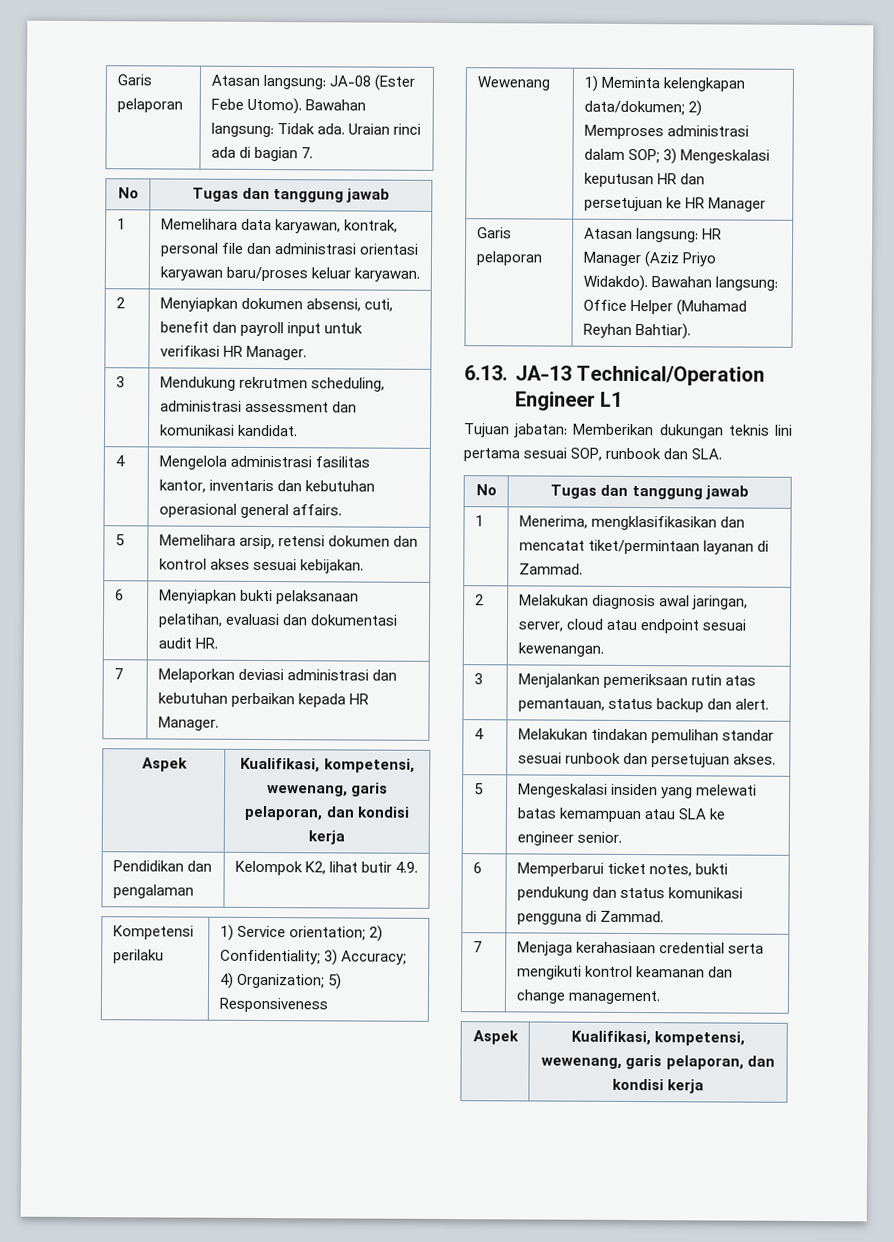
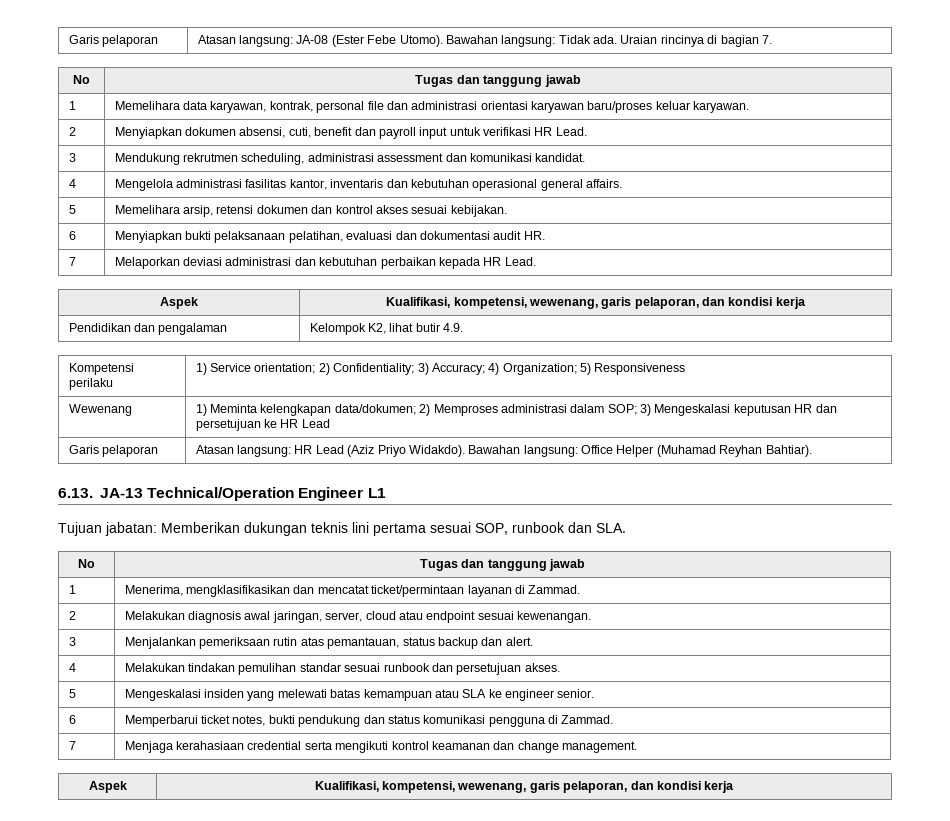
- Garis pelaporan | Atasan langsung: JA-08 (Ester Febe Utomo). Bawahan langsung: Tidak ada. Uraian rinci ada di bagian 7.
+ Garis pelaporan | Atasan langsung: JA-08 (Ester Febe Utomo). Bawahan langsung: Tidak ada. Uraian rincinya di bagian 7.
- 2 | Menyiapkan dokumen absensi, cuti, benefit dan payroll input untuk verifikasi HR Manager.
+ 2 | Menyiapkan dokumen absensi, cuti, benefit dan payroll input untuk verifikasi HR Lead.
- 7 | Melaporkan deviasi administrasi dan kebutuhan perbaikan kepada HR Manager.
+ 7 | Melaporkan deviasi administrasi dan kebutuhan perbaikan kepada HR Lead.
- Wewenang | 1) Meminta kelengkapan data/dokumen; 2) Memproses administrasi dalam SOP; 3) Mengeskalasi keputusan HR dan persetujuan ke HR Manager
+ Wewenang | 1) Meminta kelengkapan data/dokumen; 2) Memproses administrasi dalam SOP; 3) Mengeskalasi keputusan HR dan persetujuan ke HR Lead
- Garis pelaporan | Atasan langsung: HR Manager (Aziz Priyo Widakdo). Bawahan langsung: Office Helper (Muhamad Reyhan Bahtiar).
+ Garis pelaporan | Atasan langsung: HR Lead (Aziz Priyo Widakdo). Bawahan langsung: Office Helper (Muhamad Reyhan Bahtiar).
- 1 | Menerima, mengklasifikasikan dan mencatat tiket/permintaan layanan di Zammad.
+ 1 | Menerima, mengklasifikasikan dan mencatat ticket/permintaan layanan di Zammad.

